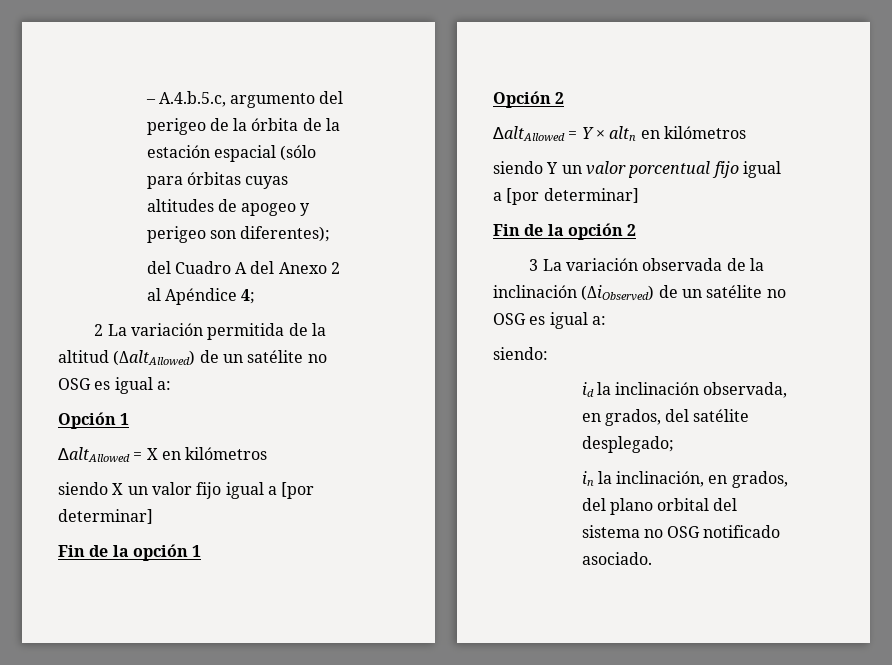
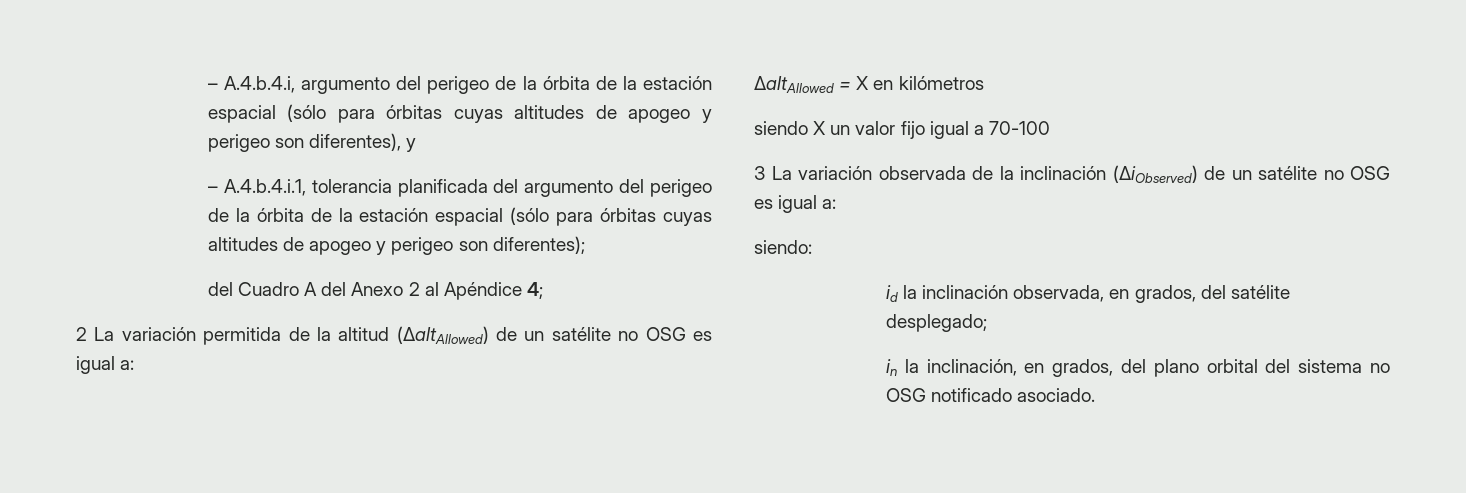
- – A.4.b.5.c, argumento del perigeo de la órbita de la estación espacial (sólo para órbitas cuyas altitudes de apogeo y perigeo son diferentes);
+ – A.4.b.4.i, argumento del perigeo de la órbita de la estación espacial (sólo para órbitas cuyas altitudes de apogeo y perigeo son diferentes), y
+ – A.4.b.4.i.1, tolerancia planificada del argumento del perigeo de la órbita de la estación espacial (sólo para órbitas cuyas altitudes de apogeo y perigeo son diferentes);
- Opción 1
- siendo X un valor fijo igual a [por determinar]
- Fin de la opción 1
- Opción 2
- ∆altAllowed = Y × altn en kilómetros
- siendo Y un valor porcentual fijo igual a [por determinar]
- Fin de la opción 2
+ siendo X un valor fijo igual a 70-100

